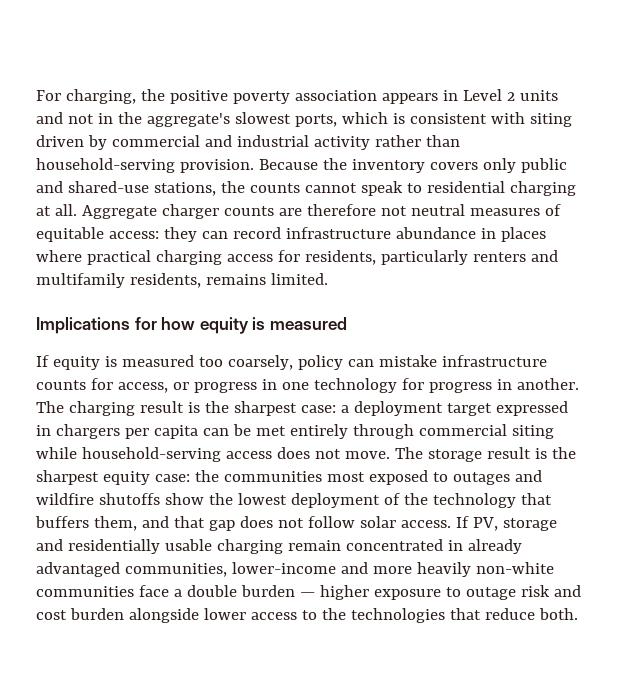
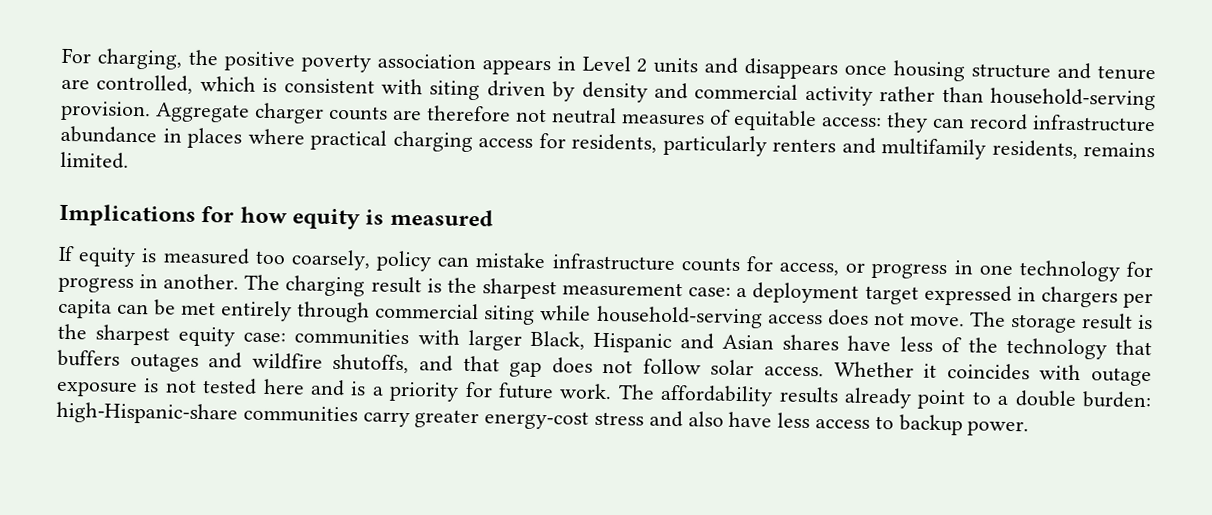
- For charging, the positive poverty association appears in Level 2 units and not in the aggregate's slowest ports, which is consistent with siting driven by commercial and industrial activity rather than household-serving provision.
+ For charging, the positive poverty association appears in Level 2 units and disappears once housing structure and tenure are controlled, which is consistent with siting driven by density and commercial activity rather than household-serving provision.
- Because the inventory covers only public and shared-use stations, the counts cannot speak to residential charging at all.
- The charging result is the sharpest case: a deployment target expressed in chargers per capita can be met entirely through commercial siting while household-serving access does not move.
+ The charging result is the sharpest measurement case: a deployment target expressed in chargers per capita can be met entirely through commercial siting while household-serving access does not move.
- The storage result is the sharpest equity case: the communities most exposed to outages and wildfire shutoffs show the lowest deployment of the technology that buffers them, and that gap does not follow solar access.
+ The storage result is the sharpest equity case: communities with larger Black, Hispanic and Asian shares have less of the technology that buffers outages and wildfire shutoffs, and that gap does not follow solar access.
- If PV, storage and residentially usable charging remain concentrated in already advantaged communities, lower-income and more heavily non-white communities face a double burden — higher exposure to outage risk and cost burden alongside lower access to the technologies that reduce both.
+ Whether it coincides with outage exposure is not tested here and is a priority for future work. The affordability results already point to a double burden: high-Hispanic-share communities carry greater energy-cost stress and also have less access to backup power.

